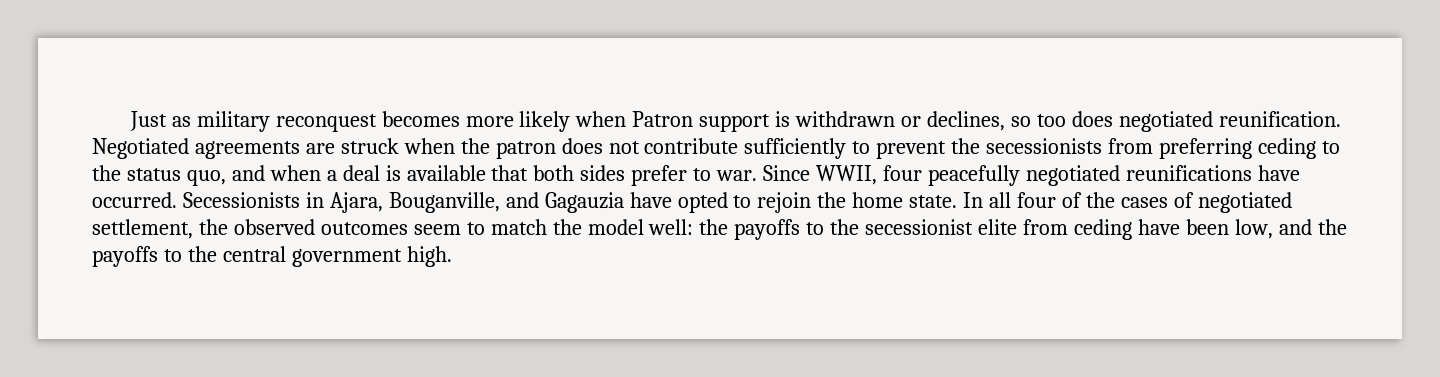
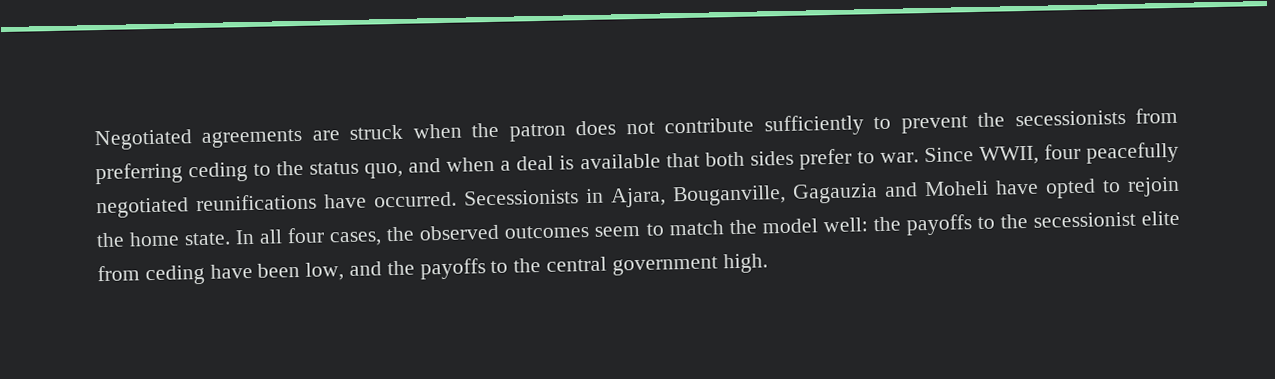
- Just as military reconquest becomes more likely when Patron support is withdrawn or declines, so too does negotiated reunification.
- Secessionists in Ajara, Bouganville, and Gagauzia have opted to rejoin the home state.
+ Secessionists in Ajara, Bouganville, Gagauzia and Moheli have opted to rejoin the home state.
- In all four of the cases of negotiated settlement, the observed outcomes seem to match the model well: the payoffs to the secessionist elite from ceding have been low, and the payoffs to the central government high.
+ In all four cases, the observed outcomes seem to match the model well: the payoffs to the secessionist elite from ceding have been low, and the payoffs to the central government high.

